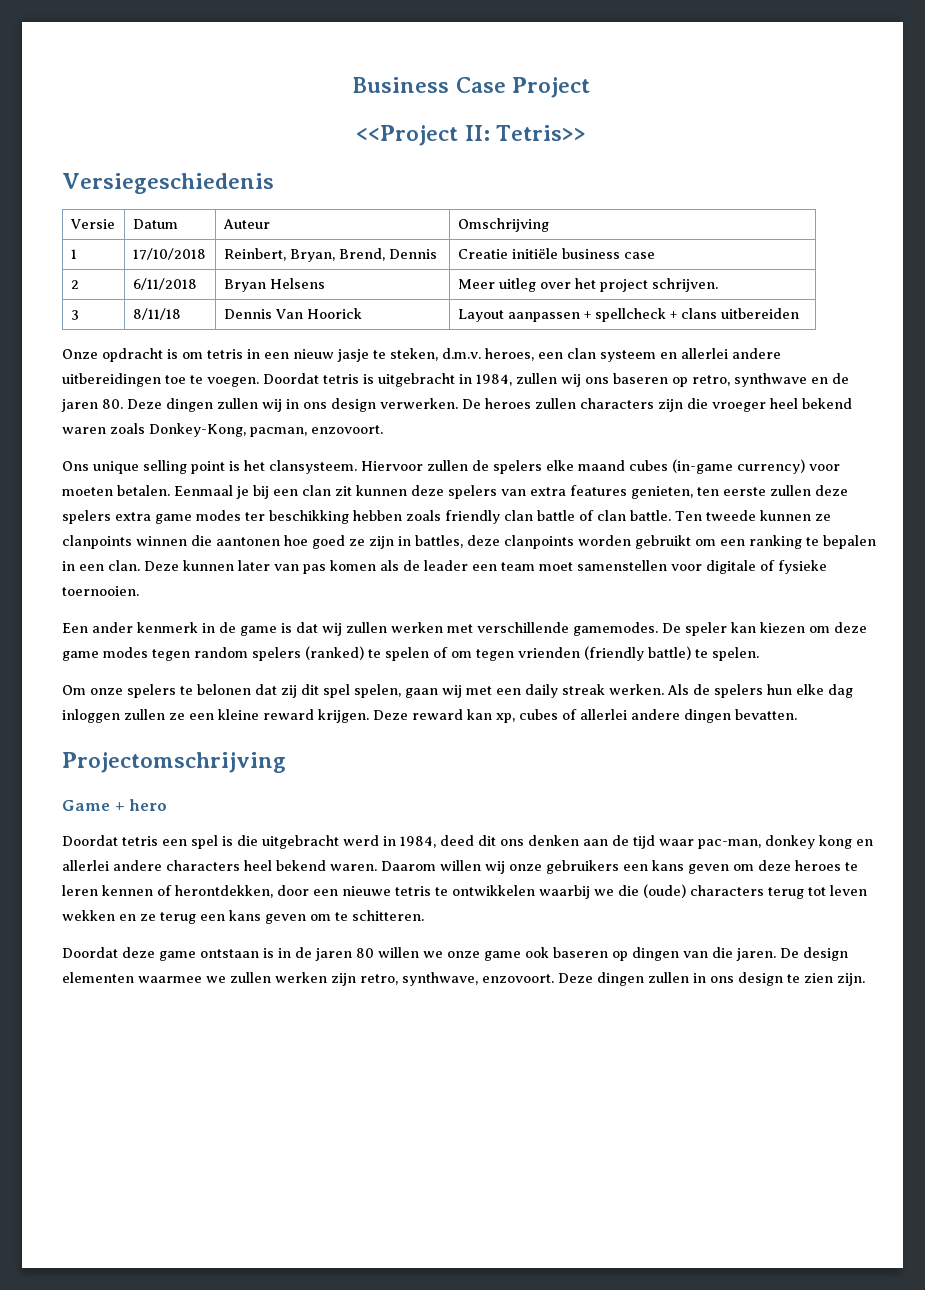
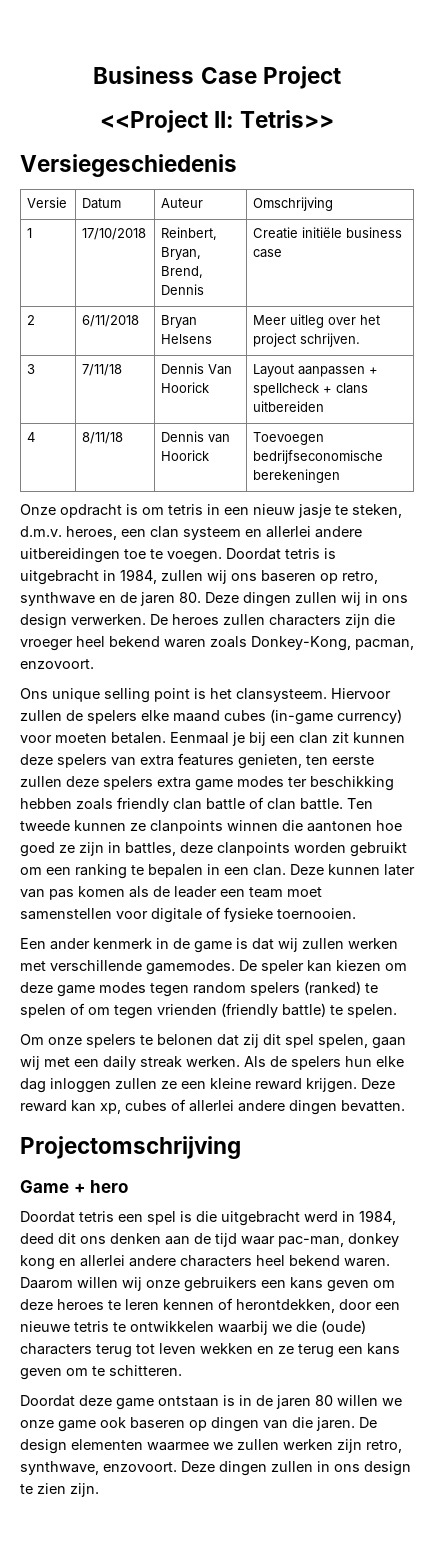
- 3 | 8/11/18 | Dennis Van Hoorick | Layout aanpassen + spellcheck + clans uitbereiden
+ 3 | 7/11/18 | Dennis Van Hoorick | Layout aanpassen + spellcheck + clans uitbereiden
+ 4 | 8/11/18 | Dennis van Hoorick | Toevoegen bedrijfseconomische berekeningen

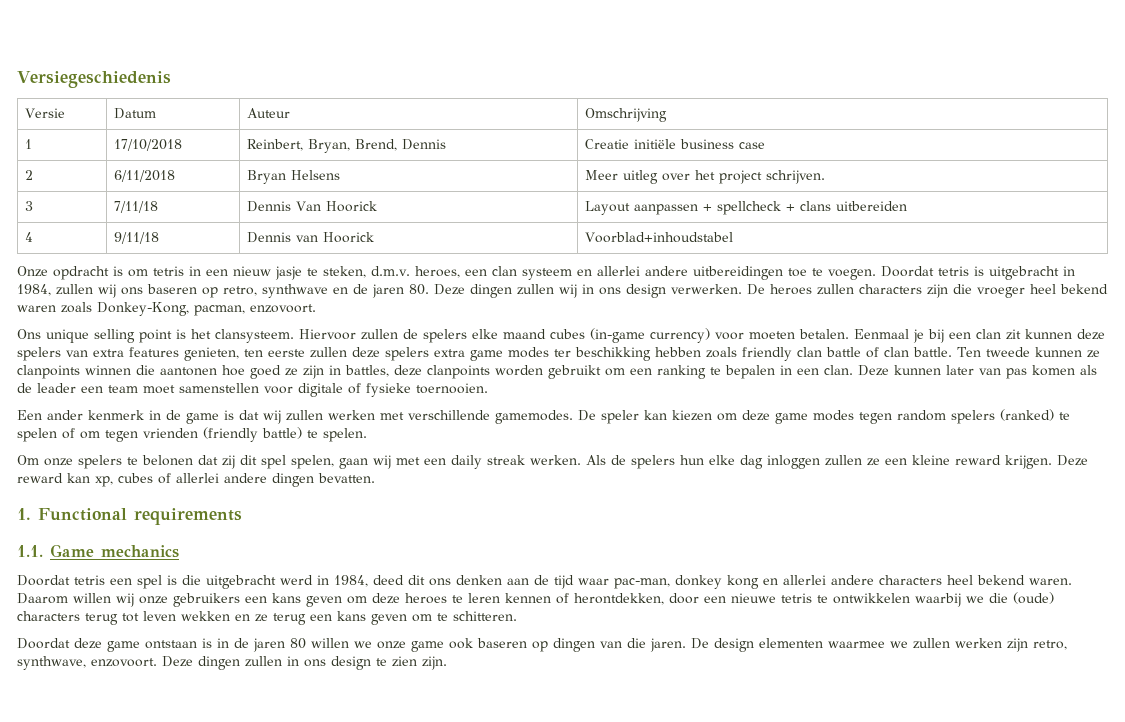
- Business Case Project
- <<Project II: Tetris>>
- 4 | 8/11/18 | Dennis van Hoorick | Toevoegen bedrijfseconomische berekeningen
+ 4 | 9/11/18 | Dennis van Hoorick | Voorblad+inhoudstabel
- Projectomschrijving
- Game + hero
+ 1. Functional requirements
+ 1.1. Game mechanics

